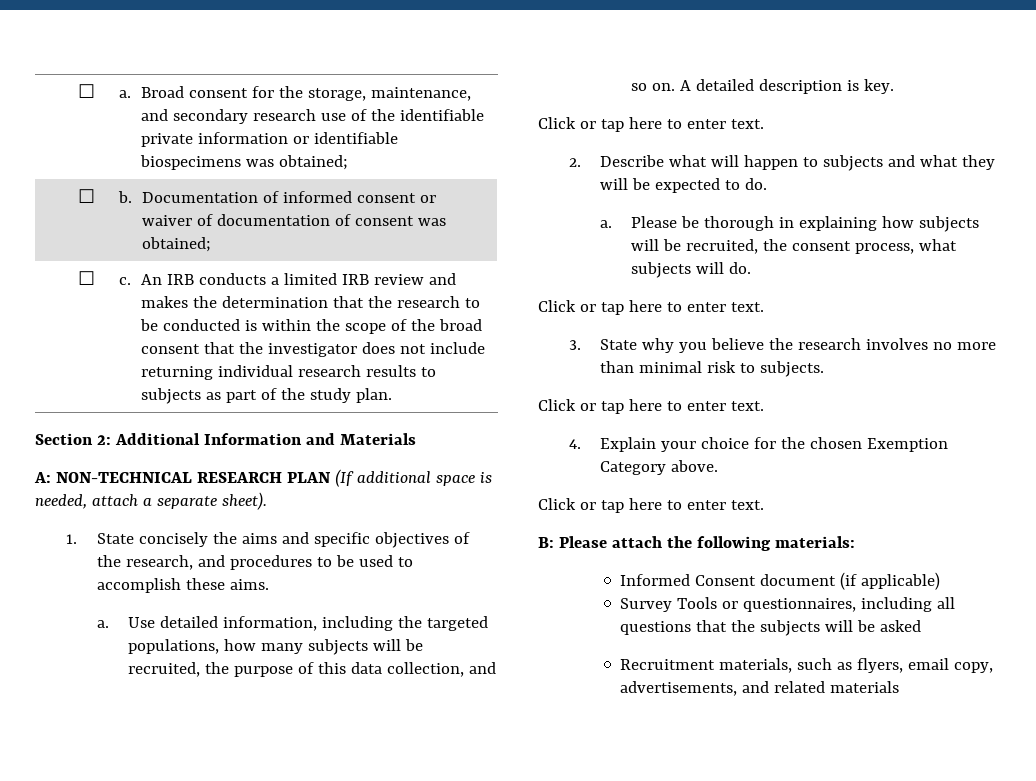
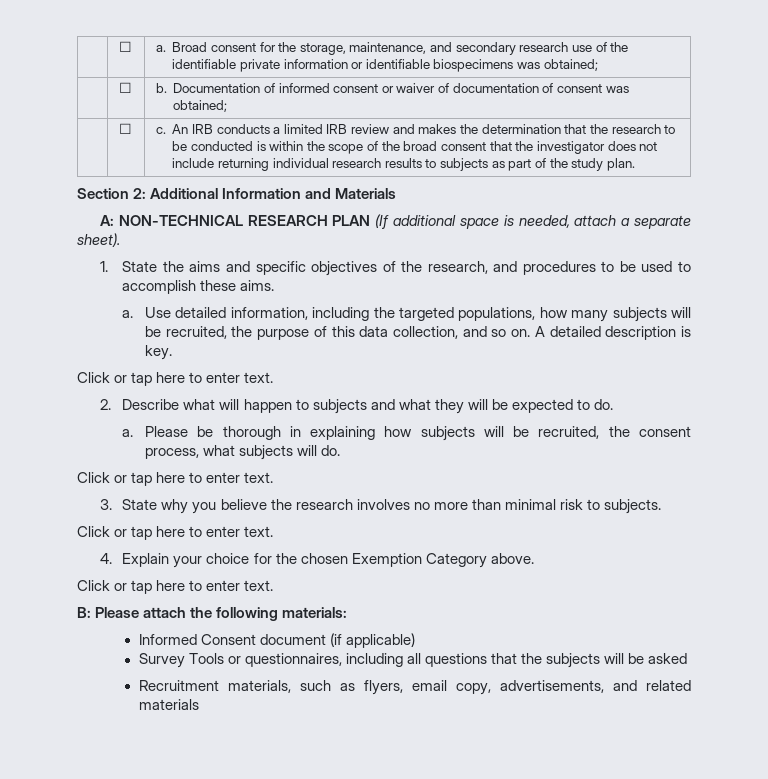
- 1. State concisely the aims and specific objectives of the research, and procedures to be used to accomplish these aims.
+ 1. State the aims and specific objectives of the research, and procedures to be used to accomplish these aims.

